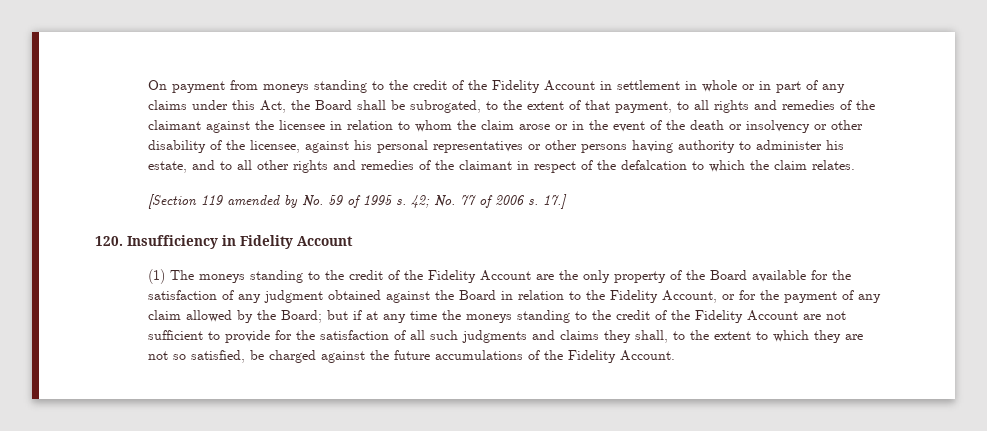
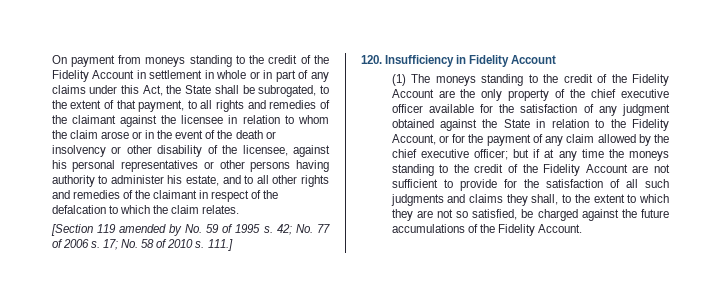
- On payment from moneys standing to the credit of the Fidelity Account in settlement in whole or in part of any claims under this Act, the Board shall be subrogated, to the extent of that payment, to all rights and remedies of the claimant against the licensee in relation to whom the claim arose or in the event of the death or insolvency or other disability of the licensee, against his personal representatives or other persons having authority to administer his estate, and to all other rights and remedies of the claimant in respect of the defalcation to which the claim relates.
+ On payment from moneys standing to the credit of the Fidelity Account in settlement in whole or in part of any claims under this Act, the State shall be subrogated, to the extent of that payment, to all rights and remedies of the claimant against the licensee in relation to whom the claim arose or in the event of the death or insolvency or other disability of the licensee, against his personal representatives or other persons having authority to administer his estate, and to all other rights and remedies of the claimant in respect of the defalcation to which the claim relates.
- 17.]
+ 17; No. 58 of 2010 s. 111.]
- (1) The moneys standing to the credit of the Fidelity Account are the only property of the Board available for the satisfaction of any judgment obtained against the Board in relation to the Fidelity Account, or for the payment of any claim allowed by the Board;
+ (1) The moneys standing to the credit of the Fidelity Account are the only property of the chief executive officer available for the satisfaction of any judgment obtained against the State in relation to the Fidelity Account, or for the payment of any claim allowed by the chief executive officer;

